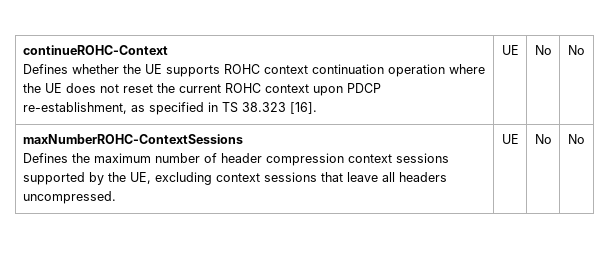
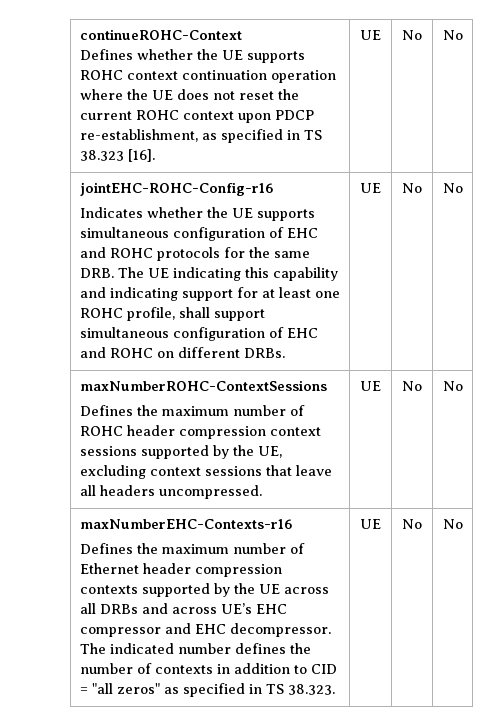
+ jointEHC-ROHC-Config-r16
+ Indicates whether the UE supports simultaneous configuration of EHC and ROHC protocols for the same DRB. The UE indicating this capability and indicating support for at least one ROHC profile, shall support simultaneous configuration of EHC and ROHC on different DRBs. | UE | No | No
  maxNumberROHC-ContextSessions
- Defines the maximum number of header compression context sessions supported by the UE, excluding context sessions that leave all headers uncompressed. | UE | No | No
+ Defines the maximum number of ROHC header compression context sessions supported by the UE, excluding context sessions that leave all headers uncompressed. | UE | No | No
+ maxNumberEHC-Contexts-r16
+ Defines the maximum number of Ethernet header compression contexts supported by the UE across all DRBs and across UE’s EHC compressor and EHC decompressor. The indicated number defines the number of contexts in addition to CID = "all zeros" as specified in TS 38.323. | UE | No | No

